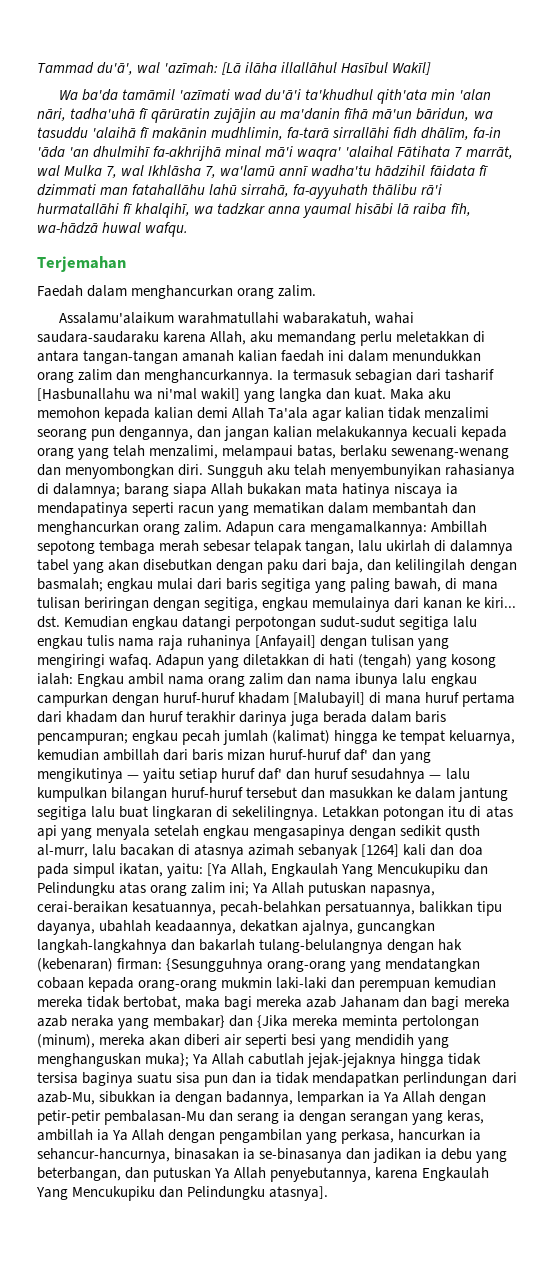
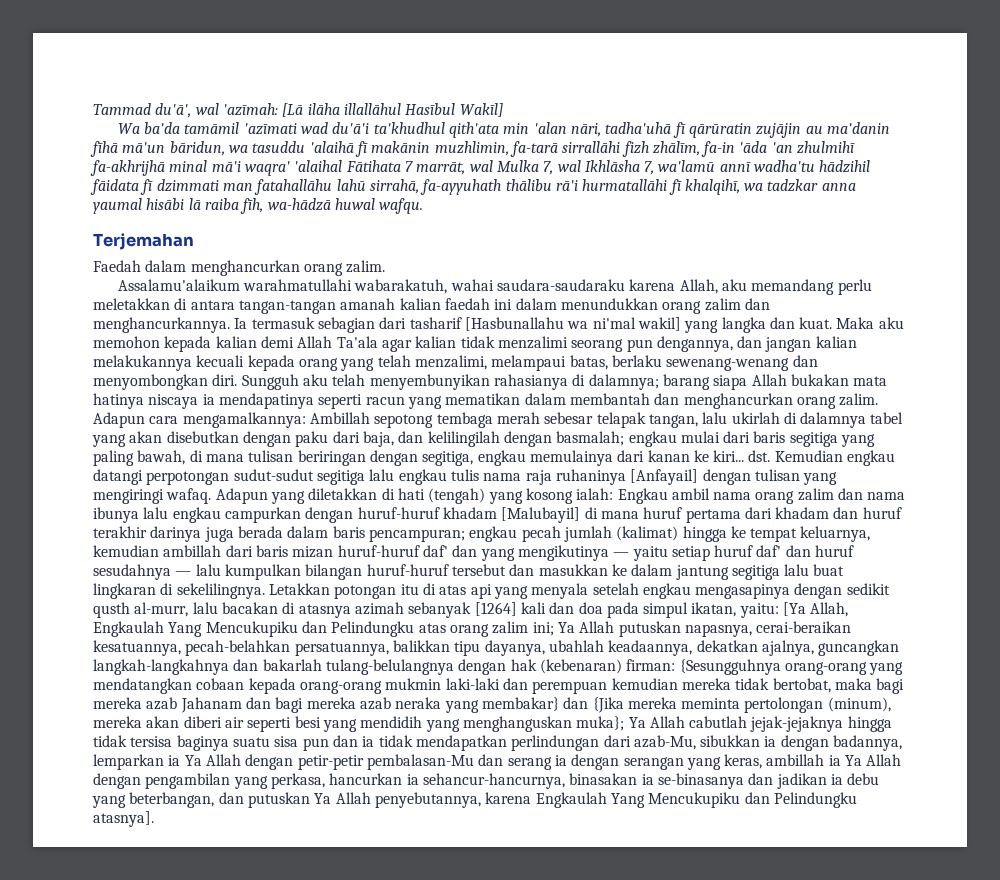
- Wa ba'da tamāmil 'azīmati wad du'ā'i ta'khudhul qith'ata min 'alan nāri, tadha'uhā fī qārūratin zujājin au ma'danin fīhā mā'un bāridun, wa tasuddu 'alaihā fī makānin mudhlimin, fa-tarā sirrallāhi fidh dhālīm, fa-in 'āda 'an dhulmihī fa-akhrijhā minal mā'i waqra' 'alaihal Fātihata 7 marrāt, wal Mulka 7, wal Ikhlāsha 7, wa'lamū annī wadha'tu hādzihil fāidata fī dzimmati man fatahallāhu lahū sirrahā, fa-ayyuhath thālibu rā'i hurmatallāhi fī khalqihī, wa tadzkar anna yaumal hisābi lā raiba fīh, wa-hādzā huwal wafqu.
+ Wa ba'da tamāmil 'azīmati wad du'ā'i ta'khudhul qith'ata min 'alan nāri, tadha'uhā fī qārūratin zujājin au ma'danin fīhā mā'un bāridun, wa tasuddu 'alaihā fī makānin muzhlimin, fa-tarā sirrallāhi fizh zhālīm, fa-in 'āda 'an zhulmihī fa-akhrijhā minal mā'i waqra' 'alaihal Fātihata 7 marrāt, wal Mulka 7, wal Ikhlāsha 7, wa'lamū annī wadha'tu hādzihil fāidata fī dzimmati man fatahallāhu lahū sirrahā, fa-ayyuhath thālibu rā'i hurmatallāhi fī khalqihī, wa tadzkar anna yaumal hisābi lā raiba fīh, wa-hādzā huwal wafqu.

